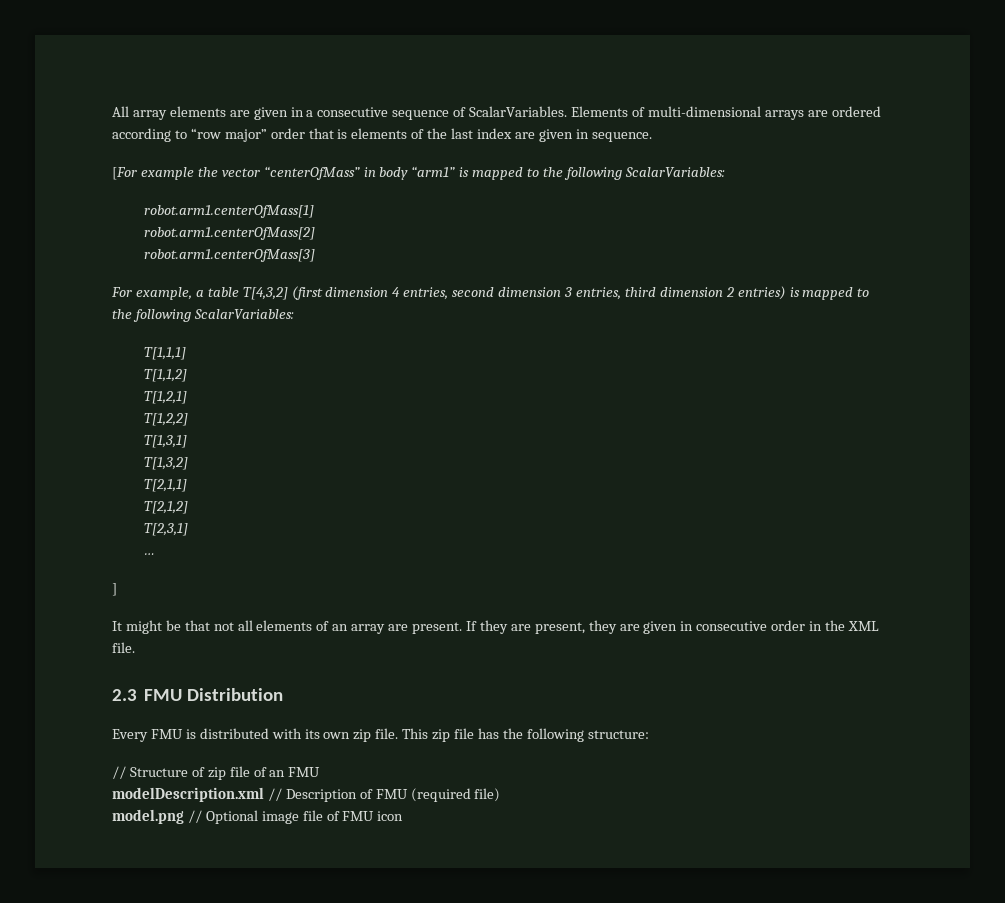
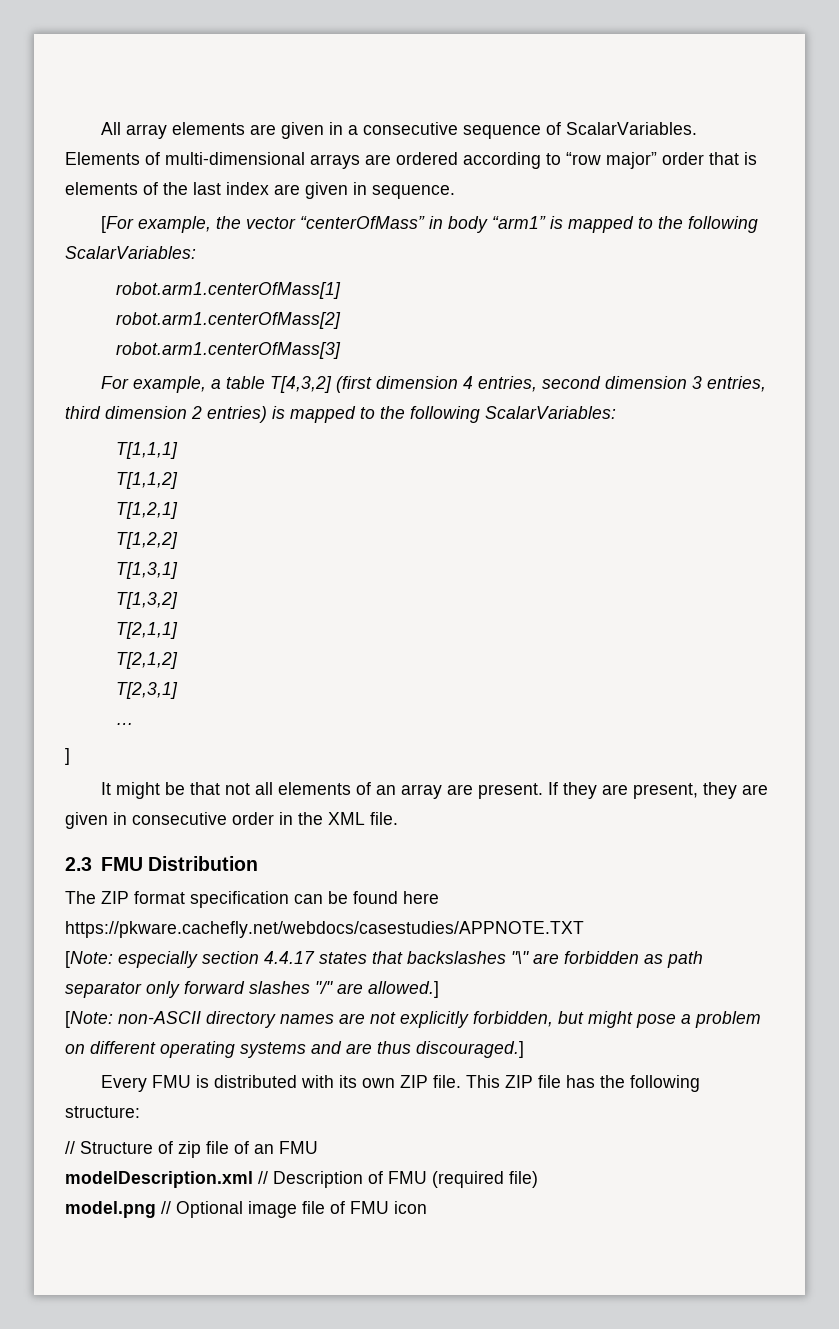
- [For example the vector “centerOfMass” in body “arm1” is mapped to the following ScalarVariables:
+ [For example, the vector “centerOfMass” in body “arm1” is mapped to the following ScalarVariables:
+ The ZIP format specification can be found here https://pkware.cachefly.net/webdocs/casestudies/APPNOTE.TXT
+ [Note: especially section 4.4.17 states that backslashes "\" are forbidden as path separator only forward slashes "/" are allowed.]
+ [Note: non-ASCII directory names are not explicitly forbidden, but might pose a problem on different operating systems and are thus discouraged.]
- Every FMU is distributed with its own zip file.
+ Every FMU is distributed with its own ZIP file.
- This zip file has the following structure:
+ This ZIP file has the following structure:

